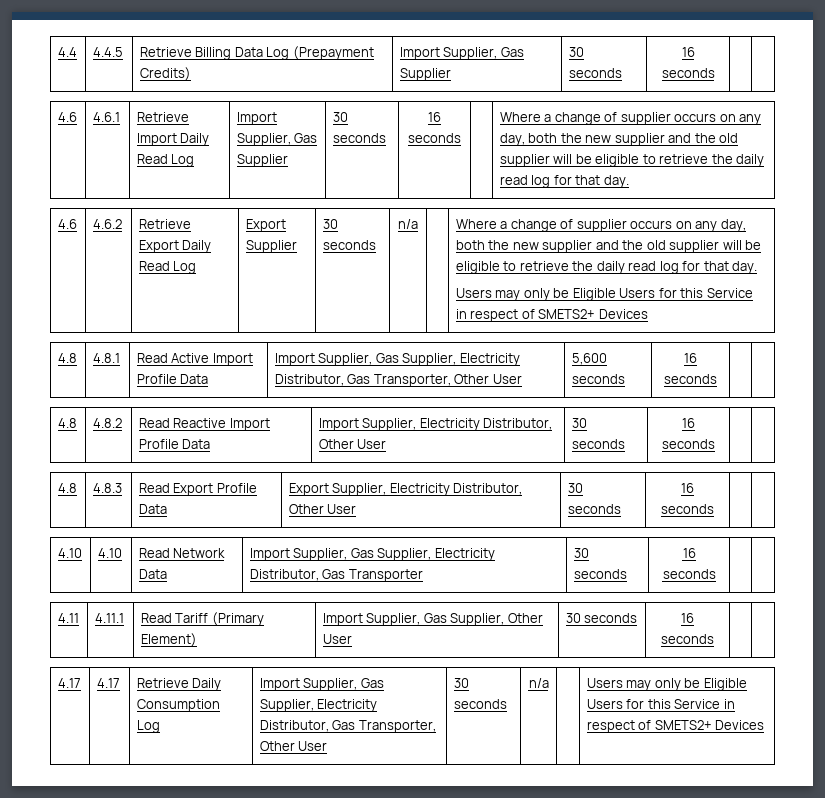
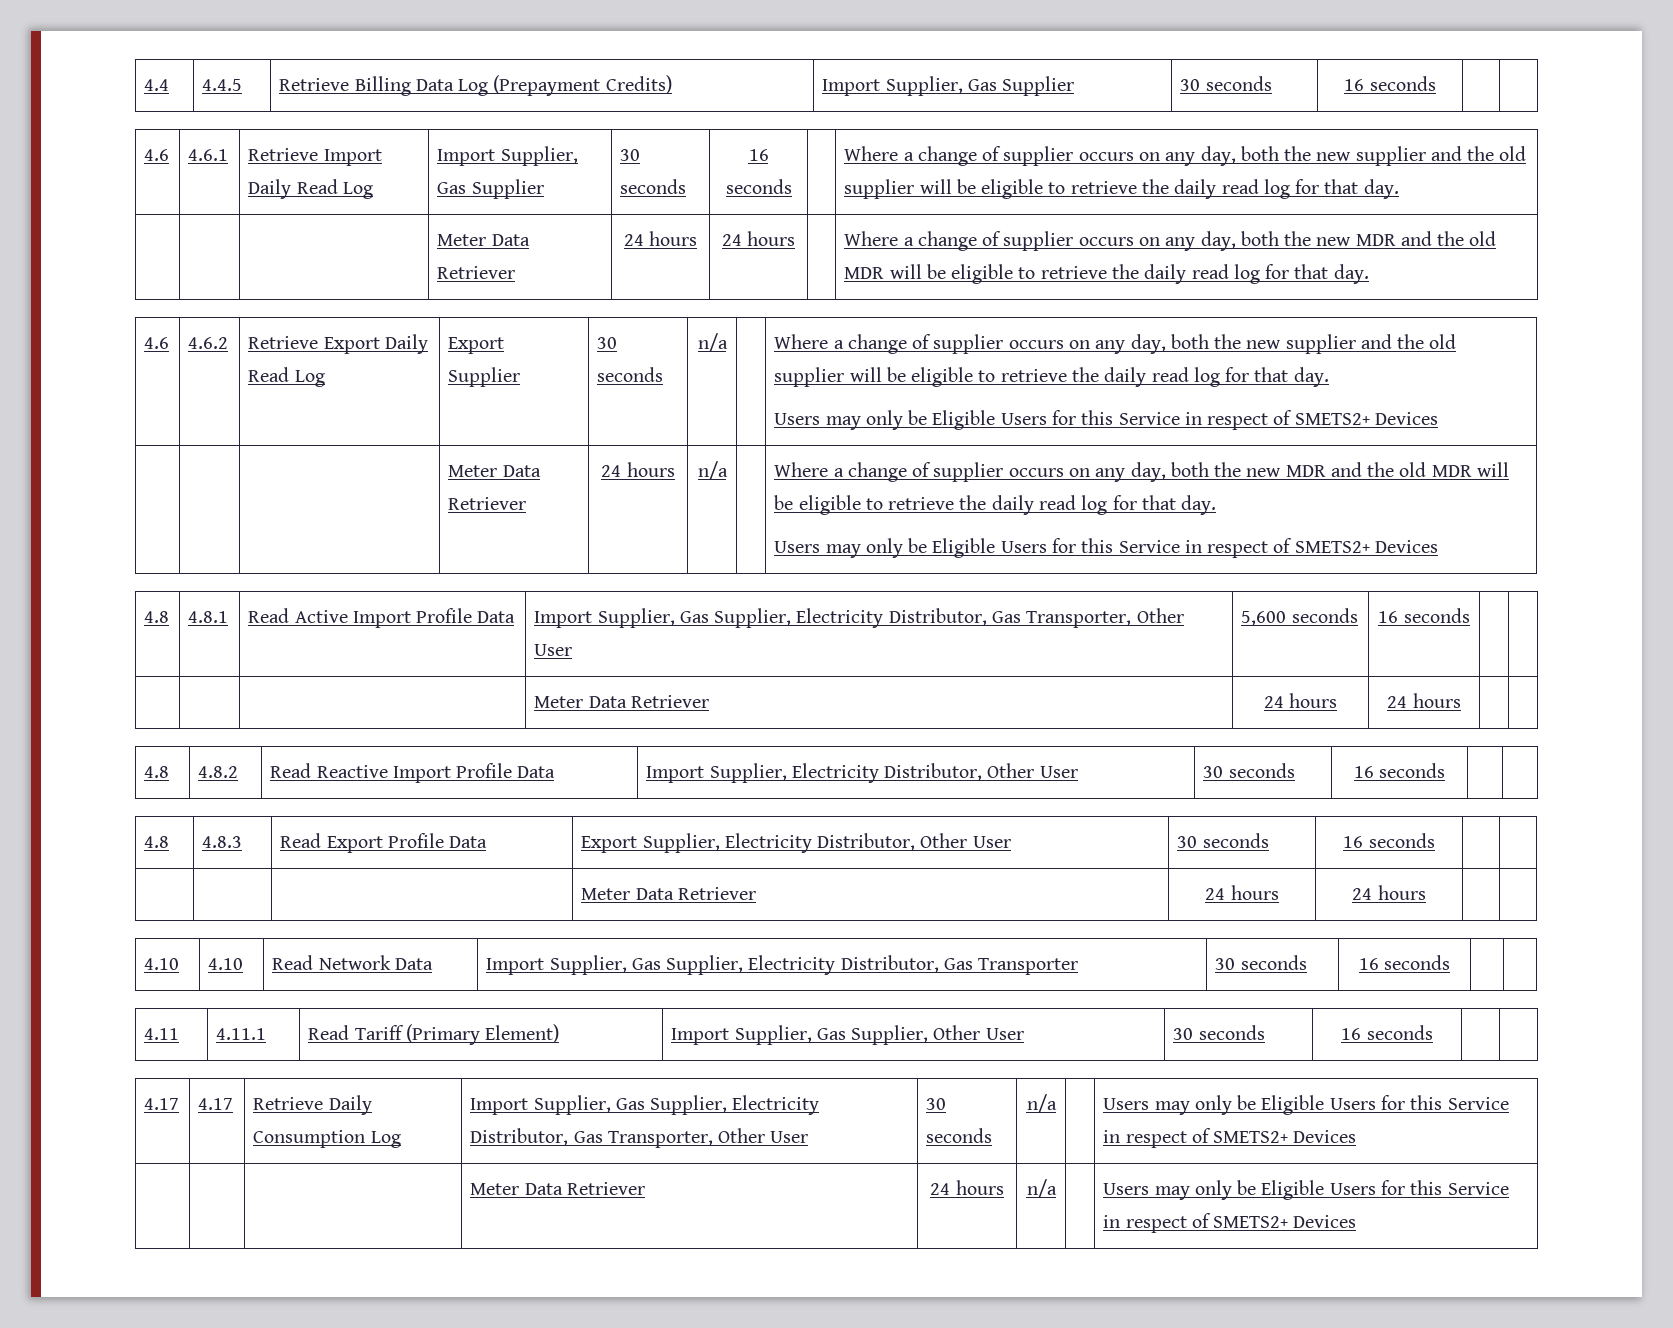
+ | | | Meter Data Retriever | 24 hours | 24 hours | | Where a change of supplier occurs on any day, both the new MDR and the old MDR will be eligible to retrieve the daily read log for that day.
+ Meter Data Retriever | 24 hours | n/a | | Where a change of supplier occurs on any day, both the new MDR and the old MDR will be eligible to retrieve the daily read log for that day.
+ Users may only be Eligible Users for this Service in respect of SMETS2+ Devices
  4.8 | 4.8.1 | Read Active Import Profile Data | Import Supplier, Gas Supplier, Electricity Distributor, Gas Transporter, Other User | 5,600 seconds | 16 seconds | |
+ | | | Meter Data Retriever | 24 hours | 24 hours | |
  4.8 | 4.8.3 | Read Export Profile Data | Export Supplier, Electricity Distributor, Other User | 30 seconds | 16 seconds | |
+ | | | Meter Data Retriever | 24 hours | 24 hours | |
+ | | | Meter Data Retriever | 24 hours | n/a | | Users may only be Eligible Users for this Service in respect of SMETS2+ Devices

